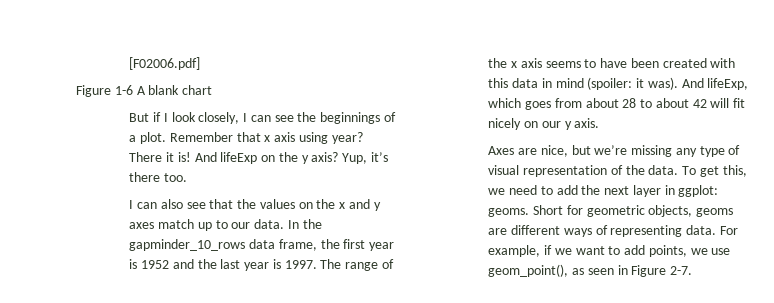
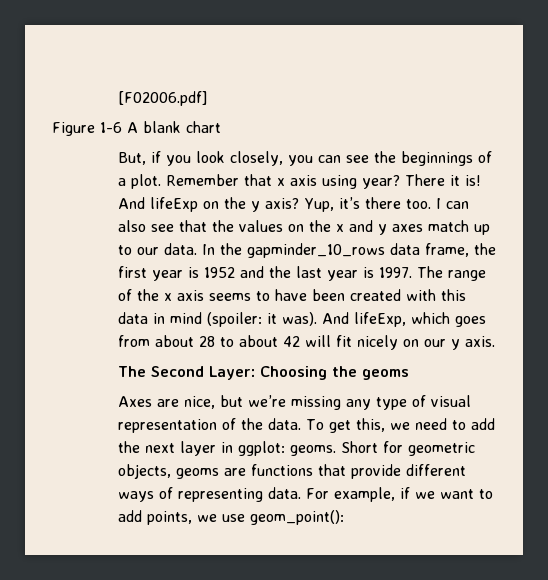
- But if I look closely, I can see the beginnings of a plot.
+ But, if you look closely, you can see the beginnings of a plot.
- Yup, it’s there too.
- I can also see that the values on the x and y axes match up to our data.
+ Yup, it’s there too. I can also see that the values on the x and y axes match up to our data.
+ The Second Layer: Choosing the geoms
- Short for geometric objects, geoms are different ways of representing data.
+ Short for geometric objects, geoms are functions that provide different ways of representing data.
- For example, if we want to add points, we use geom_point(), as seen in Figure 2-7.
+ For example, if we want to add points, we use geom_point():

